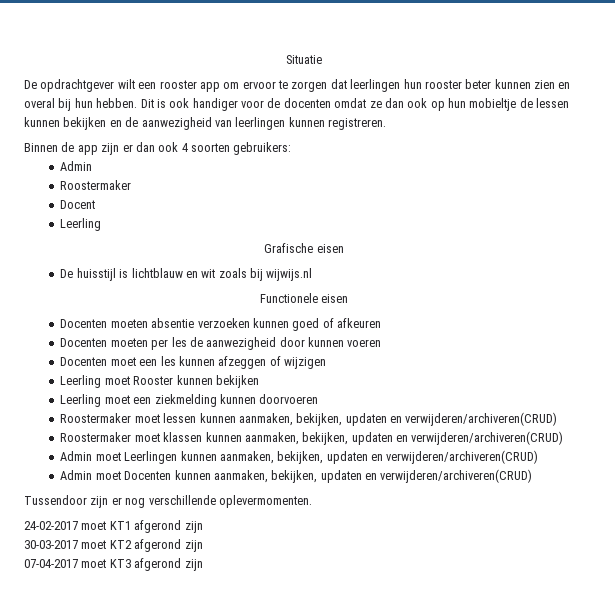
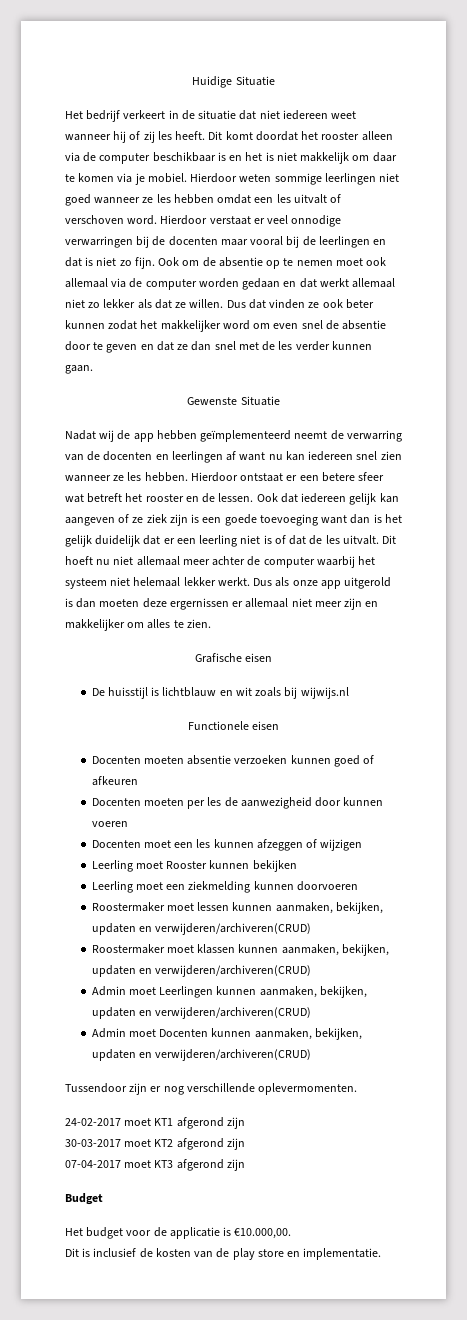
- Situatie
- De opdrachtgever wilt een rooster app om ervoor te zorgen dat leerlingen hun rooster beter kunnen zien en overal bij hun hebben. Dit is ook handiger voor de docenten omdat ze dan ook op hun mobieltje de lessen kunnen bekijken en de aanwezigheid van leerlingen kunnen registreren.
- Binnen de app zijn er dan ook 4 soorten gebruikers:
- Admin
- Roostermaker
- Docent
- Leerling
+ Huidige Situatie
+ Het bedrijf verkeert in de situatie dat niet iedereen weet wanneer hij of zij les heeft. Dit komt doordat het rooster alleen via de computer beschikbaar is en het is niet makkelijk om daar te komen via je mobiel. Hierdoor weten sommige leerlingen niet goed wanneer ze les hebben omdat een les uitvalt of verschoven word. Hierdoor verstaat er veel onnodige verwarringen bij de docenten maar vooral bij de leerlingen en dat is niet zo fijn. Ook om de absentie op te nemen moet ook allemaal via de computer worden gedaan en dat werkt allemaal niet zo lekker als dat ze willen. Dus dat vinden ze ook beter kunnen zodat het makkelijker word om even snel de absentie door te geven en dat ze dan snel met de les verder kunnen gaan.
+ Gewenste Situatie
+ Nadat wij de app hebben geïmplementeerd neemt de verwarring van de docenten en leerlingen af want nu kan iedereen snel zien wanneer ze les hebben. Hierdoor ontstaat er een betere sfeer wat betreft het rooster en de lessen. Ook dat iedereen gelijk kan aangeven of ze ziek zijn is een goede toevoeging want dan is het gelijk duidelijk dat er een leerling niet is of dat de les uitvalt. Dit hoeft nu niet allemaal meer achter de computer waarbij het systeem niet helemaal lekker werkt. Dus als onze app uitgerold is dan moeten deze ergernissen er allemaal niet meer zijn en makkelijker om alles te zien.
+ Budget
+ Het budget voor de applicatie is €10.000,00.
+ Dit is inclusief de kosten van de play store en implementatie.

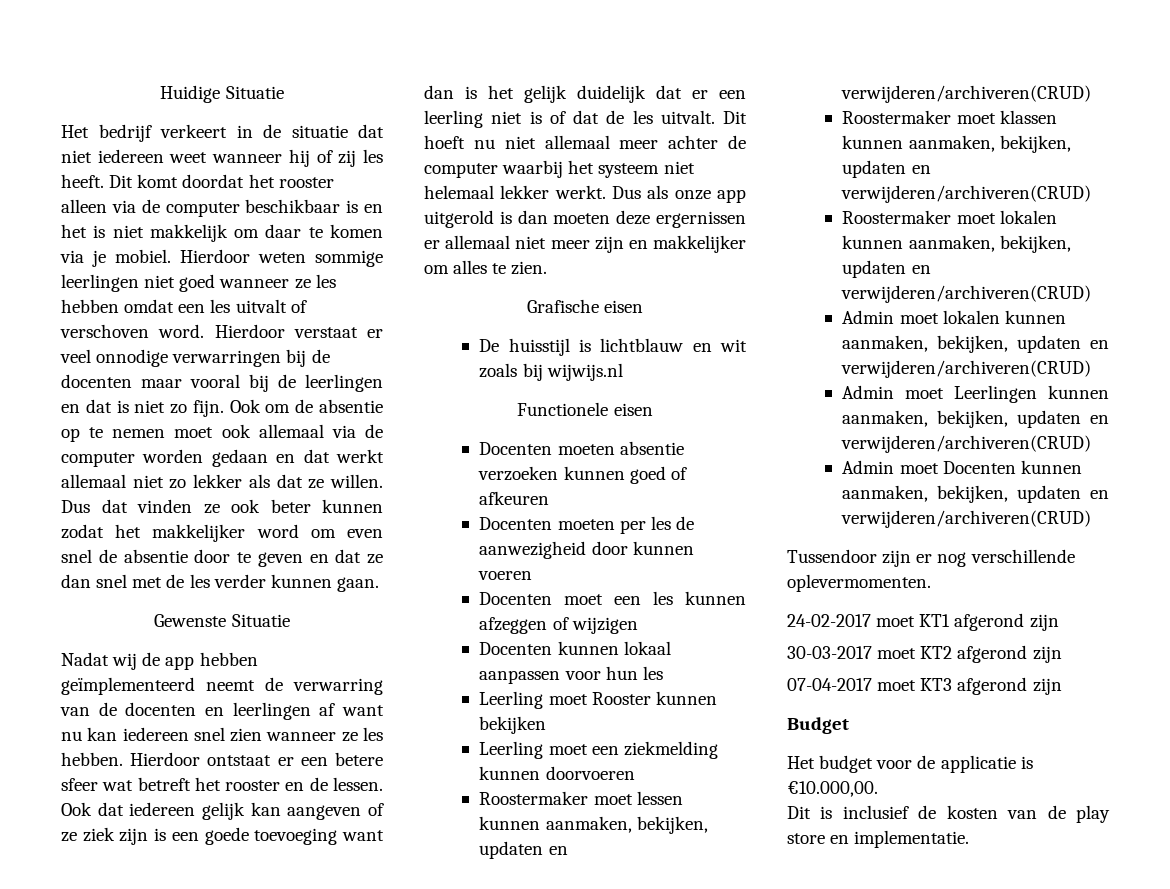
+ Docenten kunnen lokaal aanpassen voor hun les
+ Roostermaker moet lokalen kunnen aanmaken, bekijken, updaten en verwijderen/archiveren(CRUD)
+ Admin moet lokalen kunnen aanmaken, bekijken, updaten en verwijderen/archiveren(CRUD)

